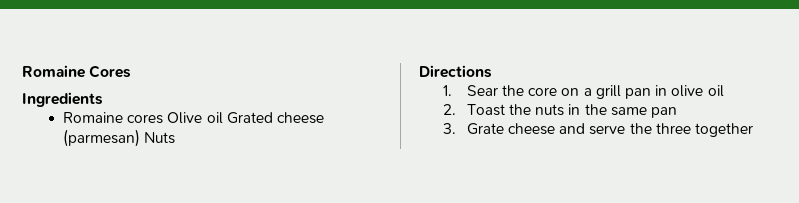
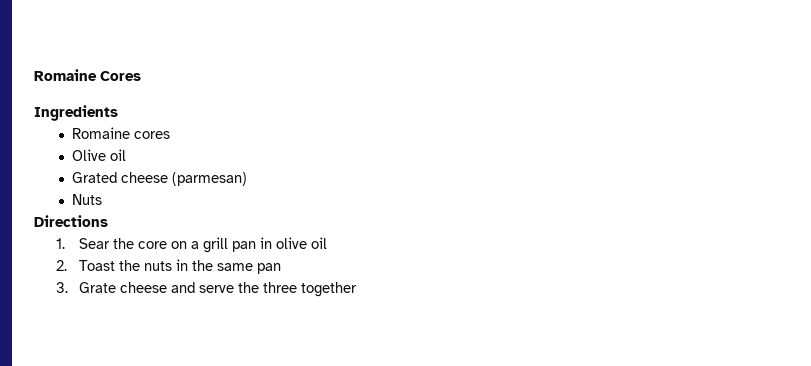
- Romaine cores Olive oil Grated cheese (parmesan) Nuts
+ Romaine cores
+ Olive oil
+ Grated cheese (parmesan)
+ Nuts

